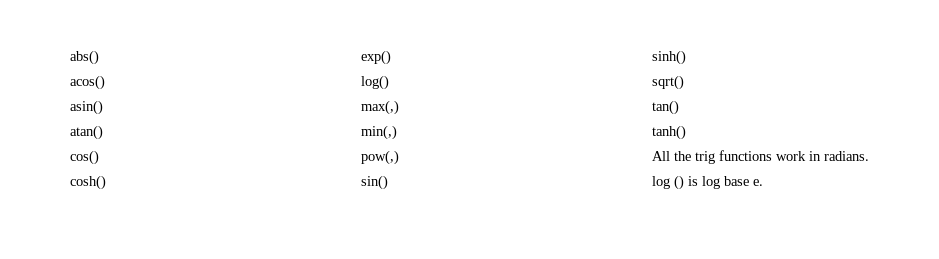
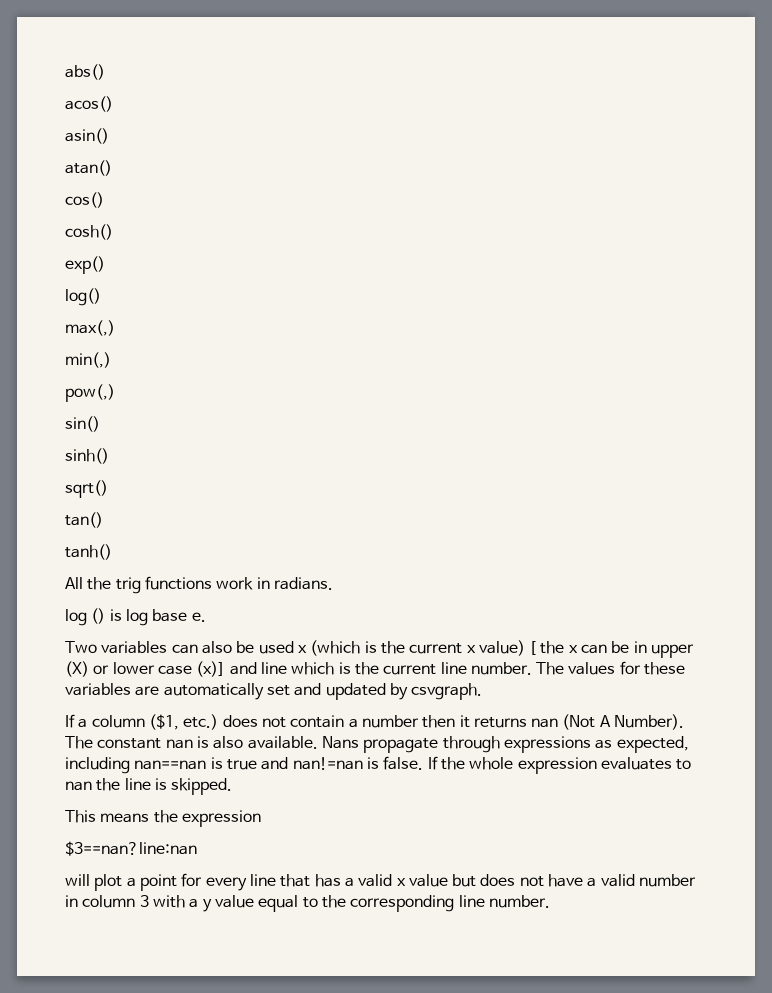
+ Two variables can also be used x (which is the current x value) [ the x can be in upper (X) or lower case (x)] and line which is the current line number. The values for these variables are automatically set and updated by csvgraph.
+ If a column ($1, etc.) does not contain a number then it returns nan (Not A Number). The constant nan is also available. Nans propagate through expressions as expected, including nan==nan is true and nan!=nan is false. If the whole expression evaluates to nan the line is skipped.
+ This means the expression
+ $3==nan?line:nan
+ will plot a point for every line that has a valid x value but does not have a valid number in column 3 with a y value equal to the corresponding line number.

